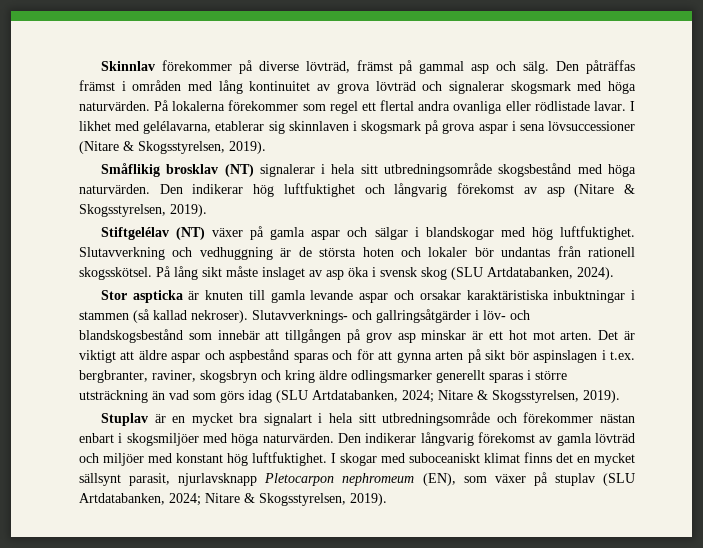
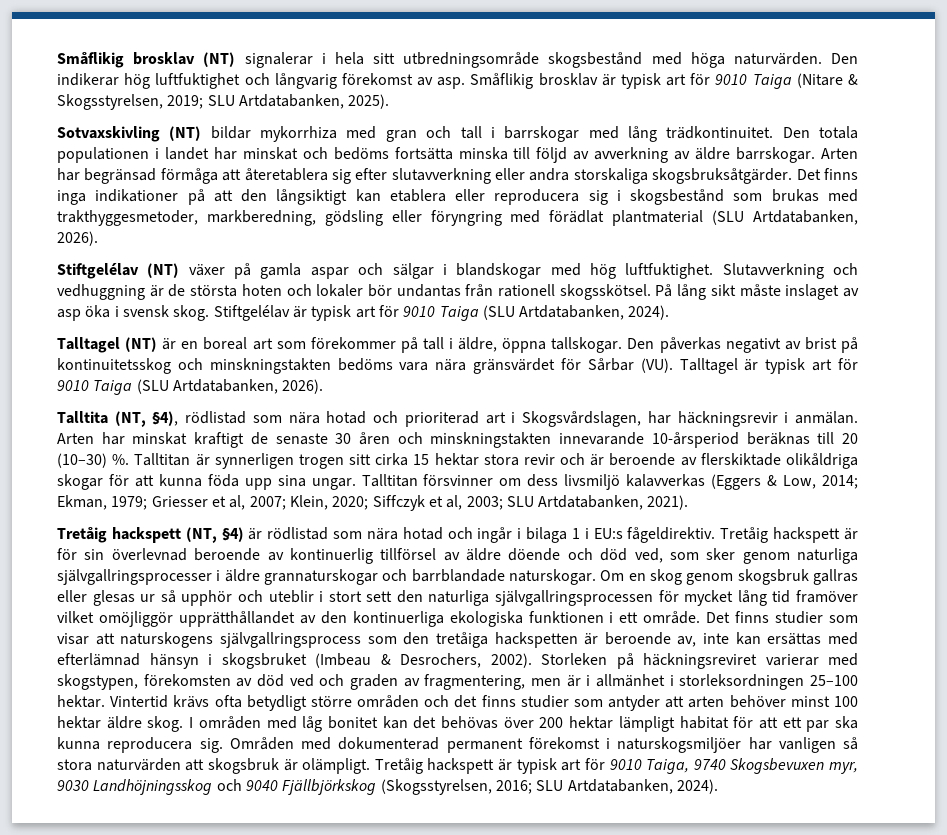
- Skinnlav förekommer på diverse lövträd, främst på gammal asp och sälg. Den påträffas främst i områden med lång kontinuitet av grova lövträd och signalerar skogsmark med höga naturvärden. På lokalerna förekommer som regel ett flertal andra ovanliga eller rödlistade lavar. I likhet med gelélavarna, etablerar sig skinnlaven i skogsmark på grova aspar i sena lövsuccessioner (Nitare & Skogsstyrelsen, 2019).
- Den indikerar hög luftfuktighet och långvarig förekomst av asp (Nitare & Skogsstyrelsen, 2019).
+ Den indikerar hög luftfuktighet och långvarig förekomst av asp. Småflikig brosklav är typisk art för 9010 Taiga (Nitare & Skogsstyrelsen, 2019; SLU Artdatabanken, 2025).
+ Sotvaxskivling (NT) bildar mykorrhiza med gran och tall i barrskogar med lång trädkontinuitet. Den totala populationen i landet har minskat och bedöms fortsätta minska till följd av avverkning av äldre barrskogar. Arten har begränsad förmåga att återetablera sig efter slutavverkning eller andra storskaliga skogsbruksåtgärder. Det finns inga indikationer på att den långsiktigt kan etablera eller reproducera sig i skogsbestånd som brukas med trakthyggesmetoder, markberedning, gödsling eller föryngring med förädlat plantmaterial (SLU Artdatabanken, 2026).
- På lång sikt måste inslaget av asp öka i svensk skog (SLU Artdatabanken, 2024).
- Stor aspticka är knuten till gamla levande aspar och orsakar karaktäristiska inbuktningar i stammen (så kallad nekroser). Slutavverknings- och gallringsåtgärder i löv- och blandskogsbestånd som innebär att tillgången på grov asp minskar är ett hot mot arten. Det är viktigt att äldre aspar och aspbestånd sparas och för att gynna arten på sikt bör aspinslagen i t.ex. bergbranter, raviner, skogsbryn och kring äldre odlingsmarker generellt sparas i större utsträckning än vad som görs idag (SLU Artdatabanken, 2024; Nitare & Skogsstyrelsen, 2019).
- Stuplav är en mycket bra signalart i hela sitt utbredningsområde och förekommer nästan enbart i skogsmiljöer med höga naturvärden. Den indikerar långvarig förekomst av gamla lövträd och miljöer med konstant hög luftfuktighet. I skogar med suboceaniskt klimat finns det en mycket sällsynt parasit, njurlavsknapp Pletocarpon nephromeum (EN), som växer på stuplav (SLU Artdatabanken, 2024; Nitare & Skogsstyrelsen, 2019).
+ På lång sikt måste inslaget av asp öka i svensk skog. Stiftgelélav är typisk art för 9010 Taiga (SLU Artdatabanken, 2024).
+ Talltagel (NT) är en boreal art som förekommer på tall i äldre, öppna tallskogar. Den påverkas negativt av brist på kontinuitetsskog och minskningstakten bedöms vara nära gränsvärdet för Sårbar (VU). Talltagel är typisk art för 9010 Taiga (SLU Artdatabanken, 2026).
+ Talltita (NT, §4), rödlistad som nära hotad och prioriterad art i Skogsvårdslagen, har häckningsrevir i anmälan. Arten har minskat kraftigt de senaste 30 åren och minskningstakten innevarande 10-årsperiod beräknas till 20 (10–30) %. Talltitan är synnerligen trogen sitt cirka 15 hektar stora revir och är beroende av flerskiktade olikåldriga skogar för att kunna föda upp sina ungar. Talltitan försvinner om dess livsmiljö kalavverkas (Eggers & Low, 2014; Ekman, 1979; Griesser et al, 2007; Klein, 2020; Siffczyk et al, 2003; SLU Artdatabanken, 2021).
+ Tretåig hackspett (NT, §4) är rödlistad som nära hotad och ingår i bilaga 1 i EU:s fågeldirektiv. Tretåig hackspett är för sin överlevnad beroende av kontinuerlig tillförsel av äldre döende och död ved, som sker genom naturliga självgallringsprocesser i äldre grannaturskogar och barrblandade naturskogar. Om en skog genom skogsbruk gallras eller glesas ur så upphör och uteblir i stort sett den naturliga självgallringsprocessen för mycket lång tid framöver vilket omöjliggör upprätthållandet av den kontinuerliga ekologiska funktionen i ett område. Det finns studier som visar att naturskogens självgallringsprocess som den tretåiga hackspetten är beroende av, inte kan ersättas med efterlämnad hänsyn i skogsbruket (Imbeau & Desrochers, 2002). Storleken på häckningsreviret varierar med skogstypen, förekomsten av död ved och graden av fragmentering, men är i allmänhet i storleksordningen 25–100 hektar. Vintertid krävs ofta betydligt större områden och det finns studier som antyder att arten behöver minst 100 hektar äldre skog. I områden med låg bonitet kan det behövas över 200 hektar lämpligt habitat för att ett par ska kunna reproducera sig. Områden med dokumenterad permanent förekomst i naturskogsmiljöer har vanligen så stora naturvärden att skogsbruk är olämpligt. Tretåig hackspett är typisk art för 9010 Taiga, 9740 Skogsbevuxen myr, 9030 Landhöjningsskog och 9040 Fjällbjörkskog (Skogsstyrelsen, 2016; SLU Artdatabanken, 2024).

